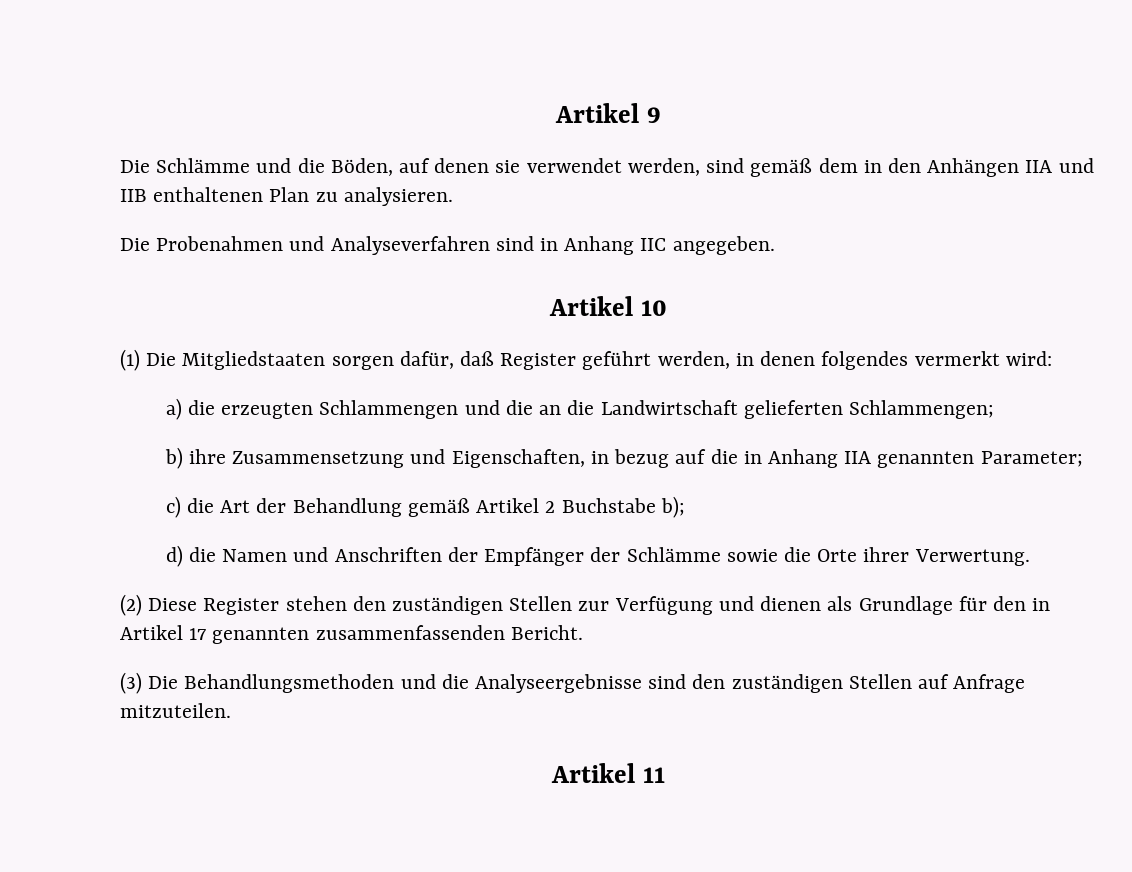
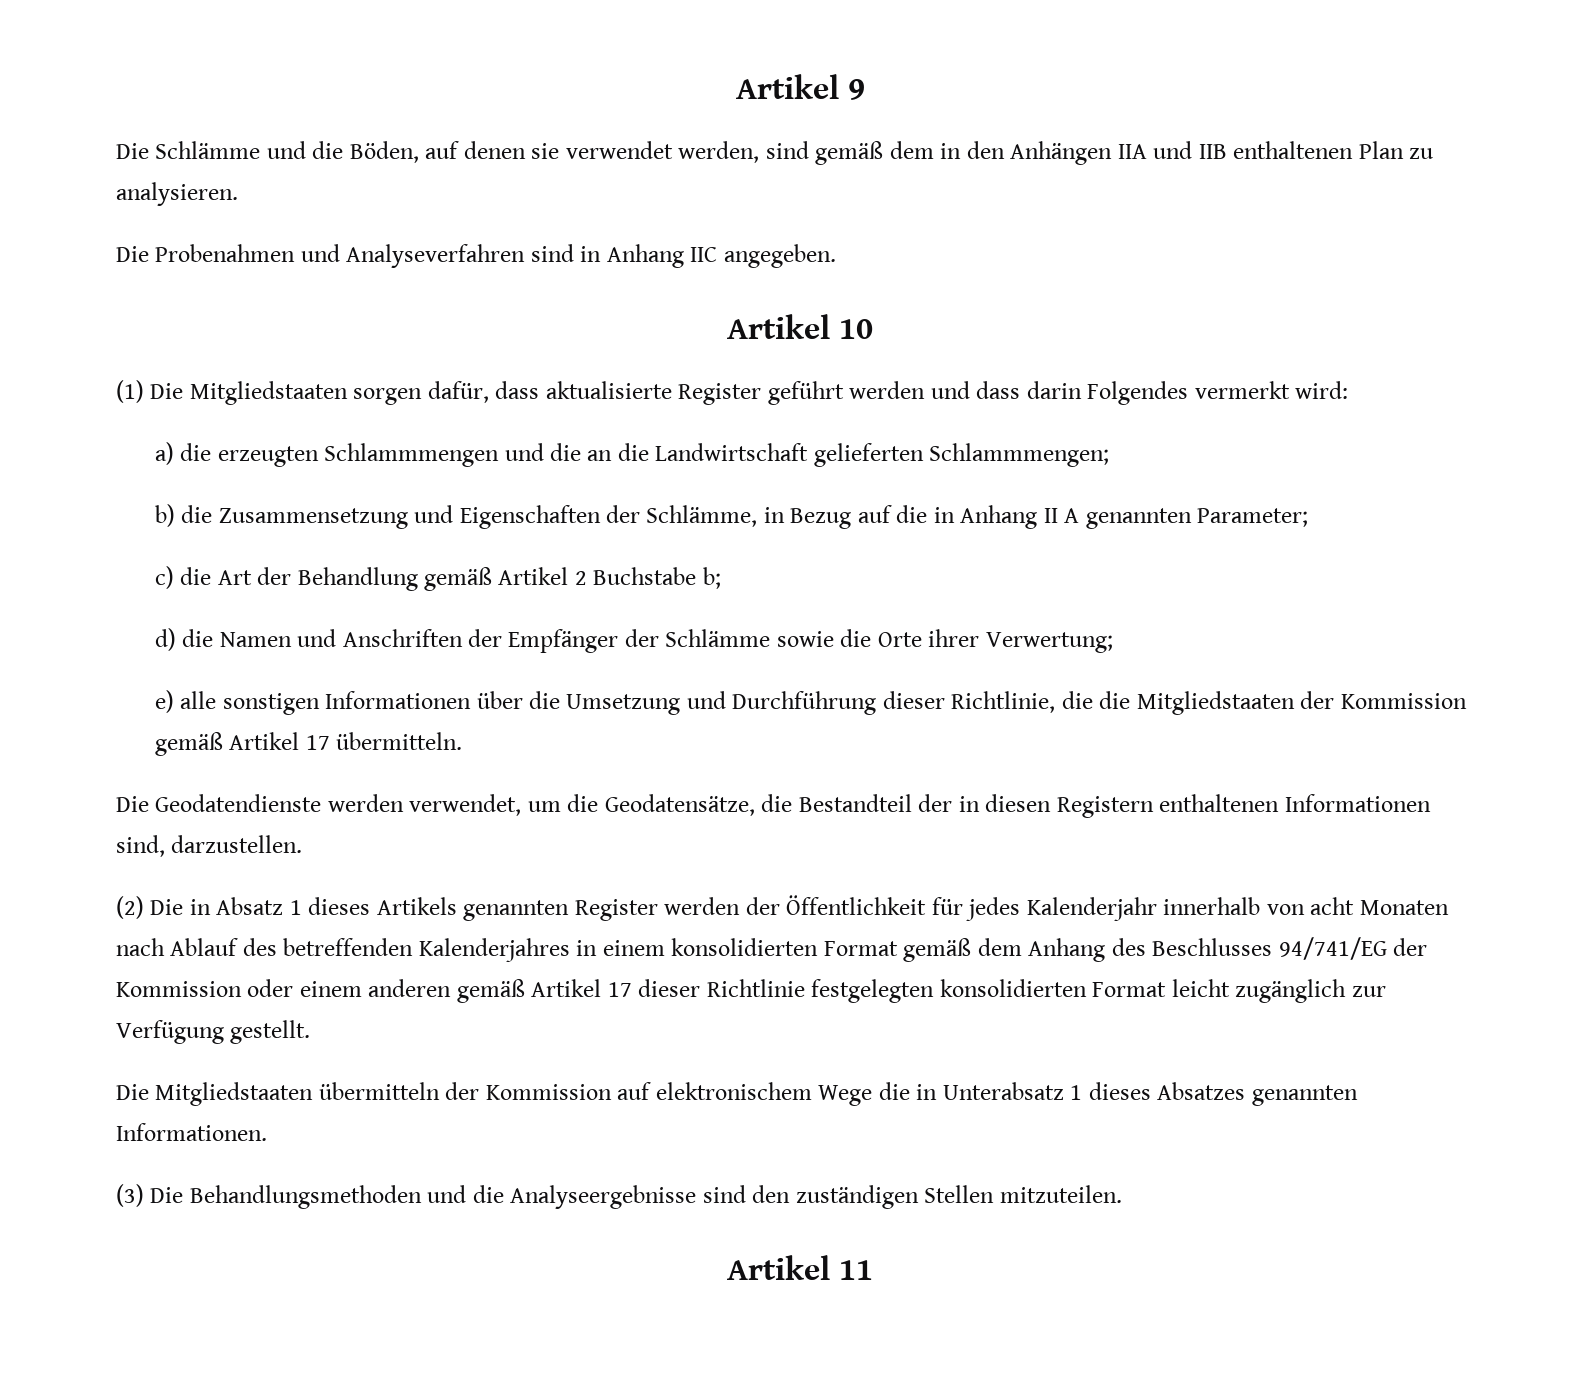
- (1) Die Mitgliedstaaten sorgen dafür, daß Register geführt werden, in denen folgendes vermerkt wird:
+ (1) Die Mitgliedstaaten sorgen dafür, dass aktualisierte Register geführt werden und dass darin Folgendes vermerkt wird:
- a) die erzeugten Schlammengen und die an die Landwirtschaft gelieferten Schlammengen;
+ a) die erzeugten Schlammmengen und die an die Landwirtschaft gelieferten Schlammmengen;
- b) ihre Zusammensetzung und Eigenschaften, in bezug auf die in Anhang IIA genannten Parameter;
+ b) die Zusammensetzung und Eigenschaften der Schlämme, in Bezug auf die in Anhang II A genannten Parameter;
- c) die Art der Behandlung gemäß Artikel 2 Buchstabe b);
+ c) die Art der Behandlung gemäß Artikel 2 Buchstabe b;
- d) die Namen und Anschriften der Empfänger der Schlämme sowie die Orte ihrer Verwertung.
- (2) Diese Register stehen den zuständigen Stellen zur Verfügung und dienen als Grundlage für den in Artikel 17 genannten zusammenfassenden Bericht.
+ d) die Namen und Anschriften der Empfänger der Schlämme sowie die Orte ihrer Verwertung;
+ e) alle sonstigen Informationen über die Umsetzung und Durchführung dieser Richtlinie, die die Mitgliedstaaten der Kommission gemäß Artikel 17 übermitteln.
+ Die Geodatendienste werden verwendet, um die Geodatensätze, die Bestandteil der in diesen Registern enthaltenen Informationen sind, darzustellen.
+ (2) Die in Absatz 1 dieses Artikels genannten Register werden der Öffentlichkeit für jedes Kalenderjahr innerhalb von acht Monaten nach Ablauf des betreffenden Kalenderjahres in einem konsolidierten Format gemäß dem Anhang des Beschlusses 94/741/EG der Kommission oder einem anderen gemäß Artikel 17 dieser Richtlinie festgelegten konsolidierten Format leicht zugänglich zur Verfügung gestellt.
+ Die Mitgliedstaaten übermitteln der Kommission auf elektronischem Wege die in Unterabsatz 1 dieses Absatzes genannten Informationen.
- (3) Die Behandlungsmethoden und die Analyseergebnisse sind den zuständigen Stellen auf Anfrage mitzuteilen.
+ (3) Die Behandlungsmethoden und die Analyseergebnisse sind den zuständigen Stellen mitzuteilen.

